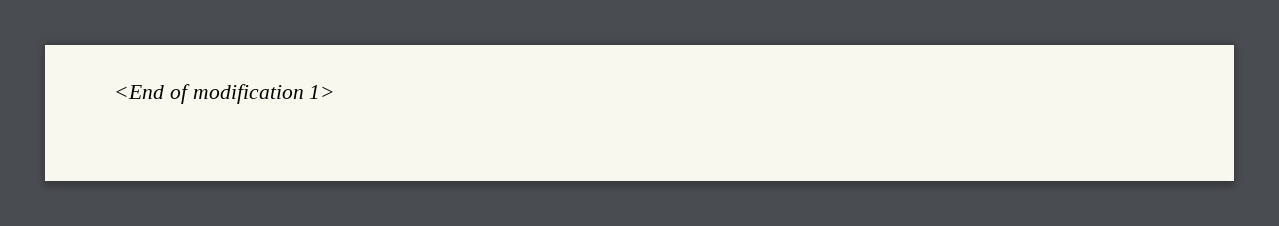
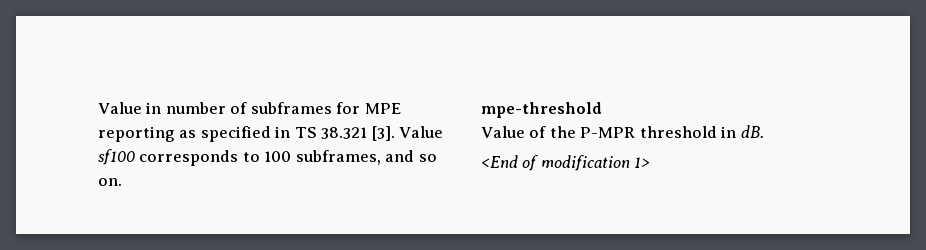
+ Value in number of subframes for MPE reporting as specified in TS 38.321 [3]. Value sf100 corresponds to 100 subframes, and so on.
+ mpe-threshold
+ Value of the P-MPR threshold in dB.

